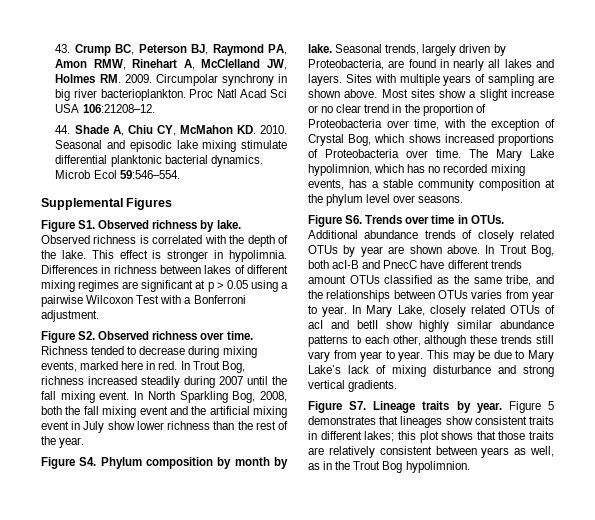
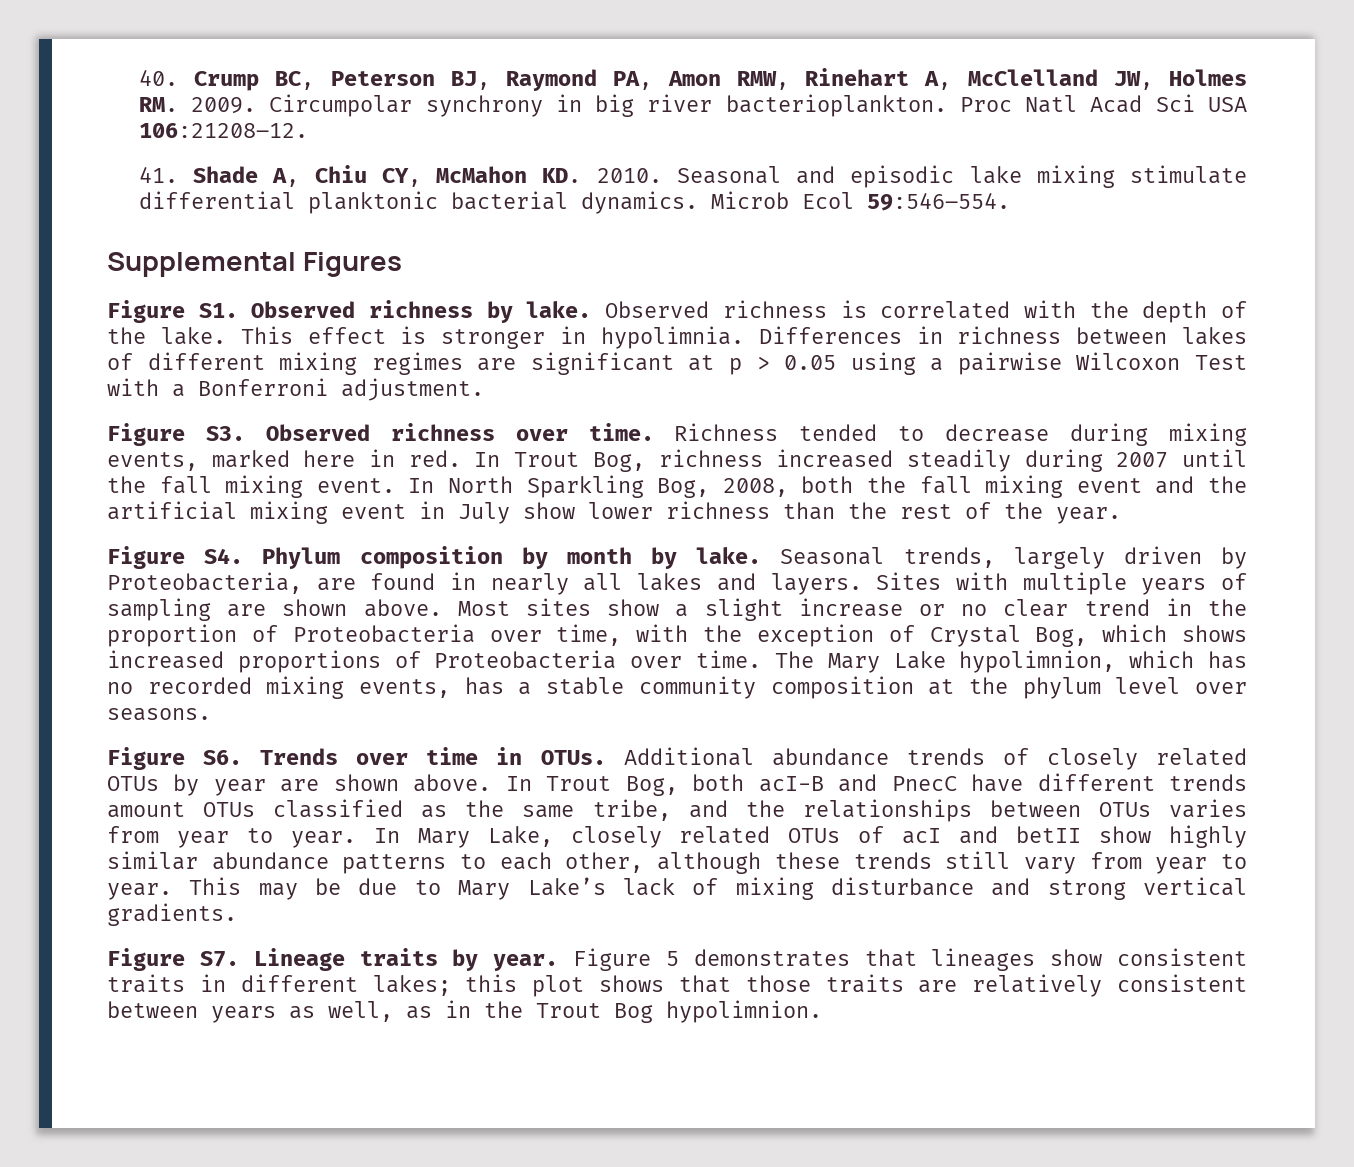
- 43. Crump BC, Peterson BJ, Raymond PA, Amon RMW, Rinehart A, McClelland JW, Holmes RM. 2009.
+ 40. Crump BC, Peterson BJ, Raymond PA, Amon RMW, Rinehart A, McClelland JW, Holmes RM. 2009.
- 44. Shade A, Chiu CY, McMahon KD. 2010.
+ 41. Shade A, Chiu CY, McMahon KD. 2010.
- Figure S2. Observed richness over time.
+ Figure S3. Observed richness over time.

